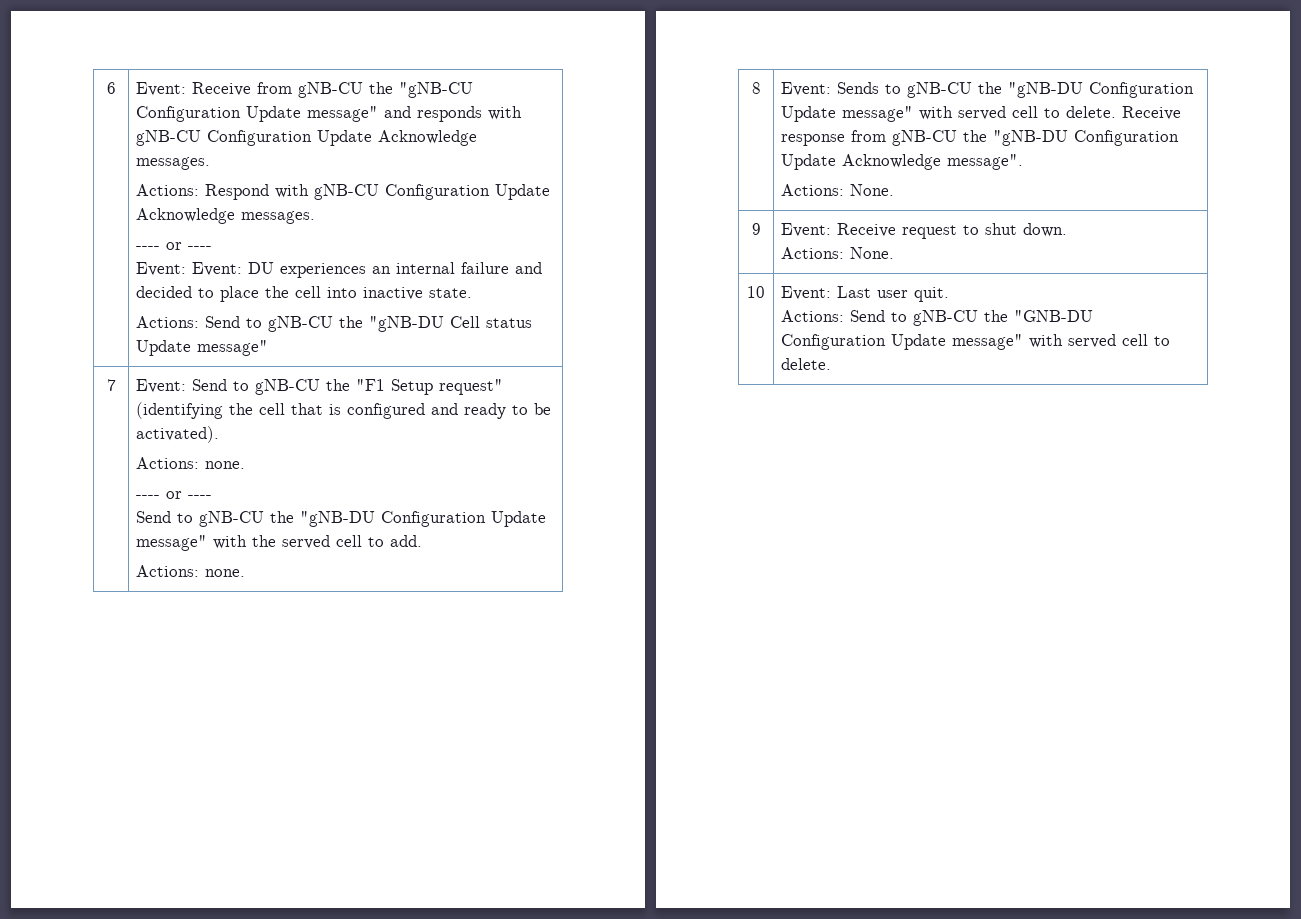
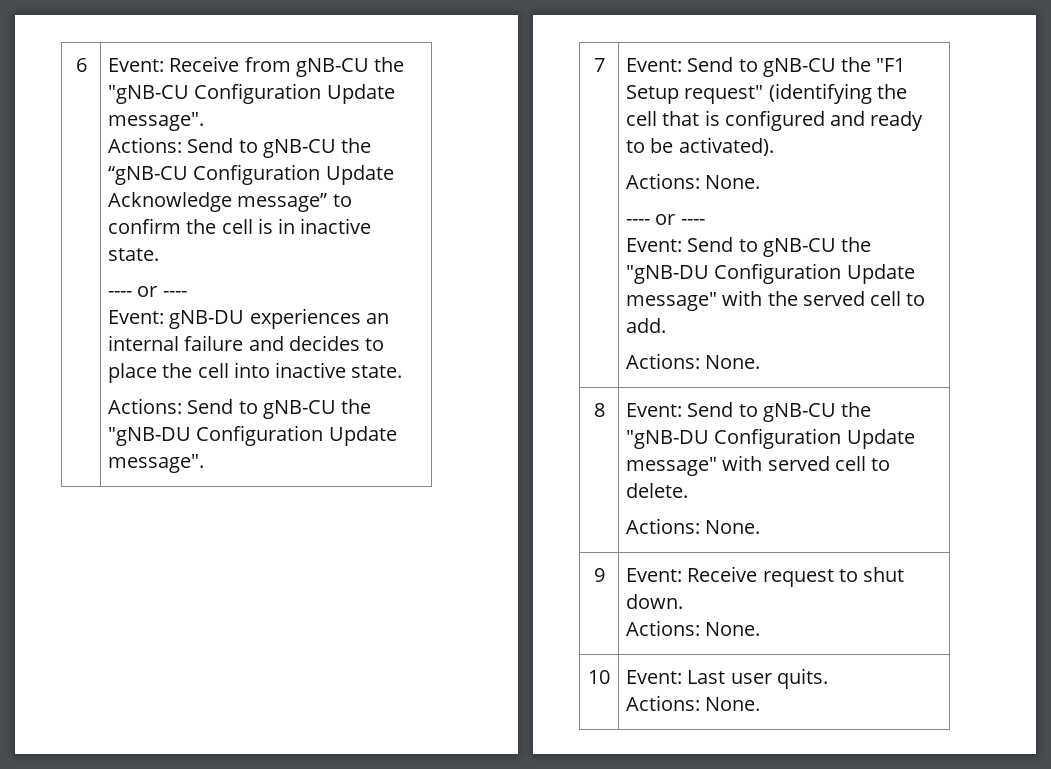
- Event: Receive from gNB-CU the "gNB-CU Configuration Update message" and responds with gNB-CU Configuration Update Acknowledge messages.
- Actions: Respond with gNB-CU Configuration Update Acknowledge messages.
+ Event: Receive from gNB-CU the "gNB-CU Configuration Update message".
+ Actions: Send to gNB-CU the “gNB-CU Configuration Update Acknowledge message” to confirm the cell is in inactive state.
  ---- or ----
- Event: Event: DU experiences an internal failure and decided to place the cell into inactive state.
+ Event: gNB-DU experiences an internal failure and decides to place the cell into inactive state.
- Actions: Send to gNB-CU the "gNB-DU Cell status Update message"
+ Actions: Send to gNB-CU the "gNB-DU Configuration Update message".
  Event: Send to gNB-CU the "F1 Setup request" (identifying the cell that is configured and ready to be activated).
- Actions: none.
+ Actions: None.
  ---- or ----
- Send to gNB-CU the "gNB-DU Configuration Update message" with the served cell to add.
- Actions: none.
+ Event: Send to gNB-CU the "gNB-DU Configuration Update message" with the served cell to add.
+ Actions: None.
- 8 | Event: Sends to gNB-CU the "gNB-DU Configuration Update message" with served cell to delete. Receive response from gNB-CU the "gNB-DU Configuration Update Acknowledge message".
+ 8 | Event: Send to gNB-CU the "gNB-DU Configuration Update message" with served cell to delete.
- 10 | Event: Last user quit.
- Actions: Send to gNB-CU the "GNB-DU Configuration Update message" with served cell to delete.
+ 10 | Event: Last user quits.
+ Actions: None.

